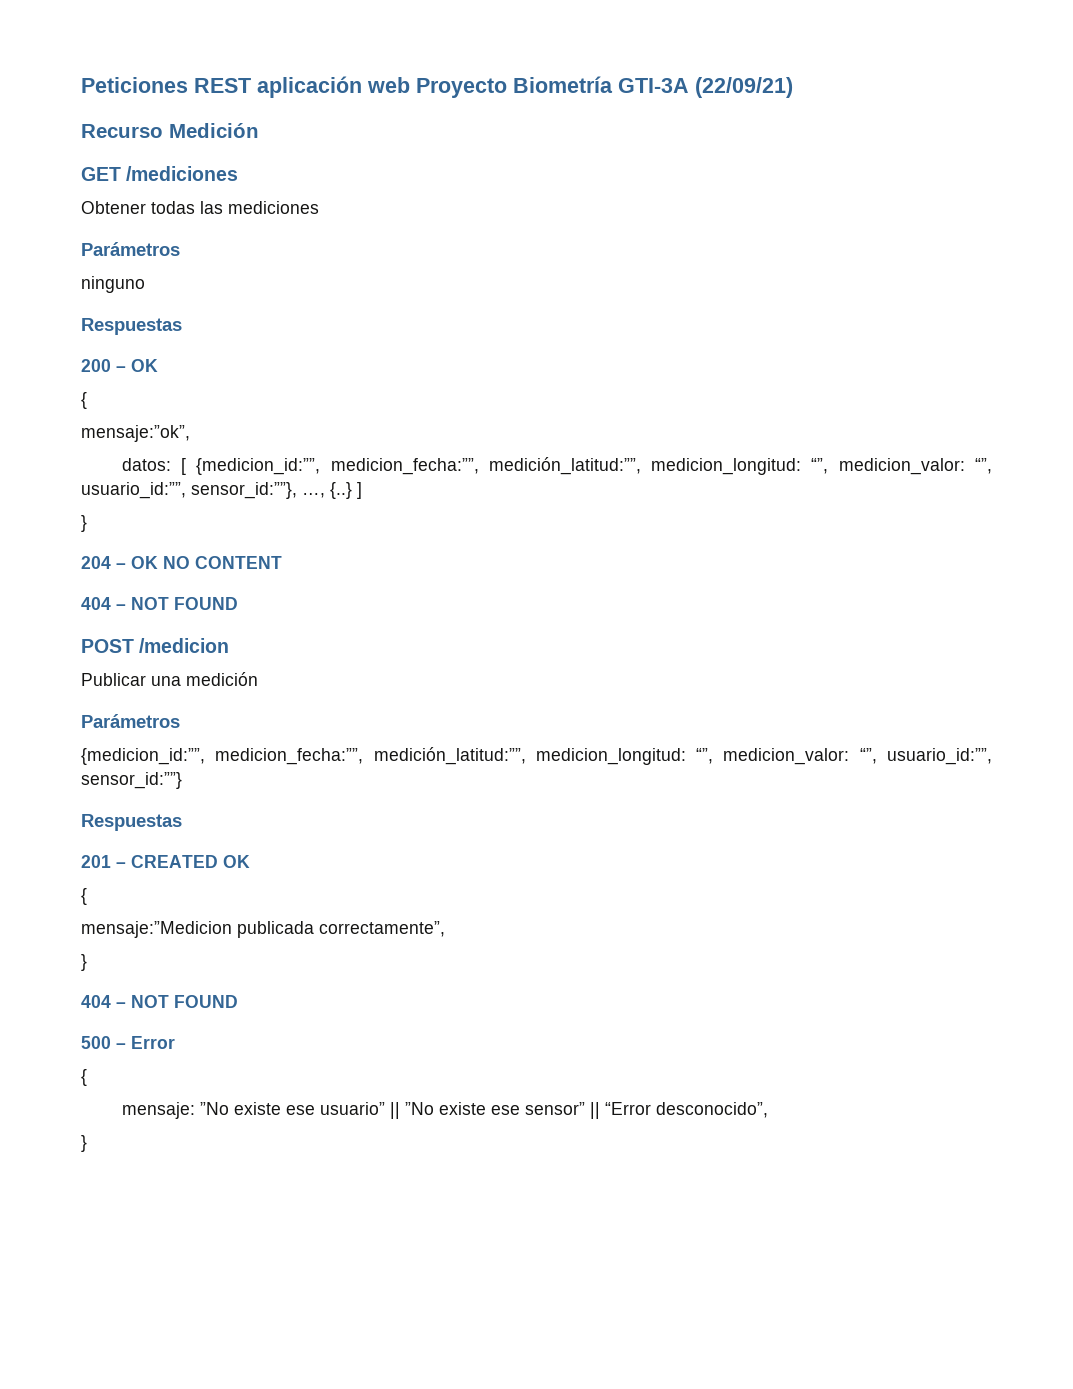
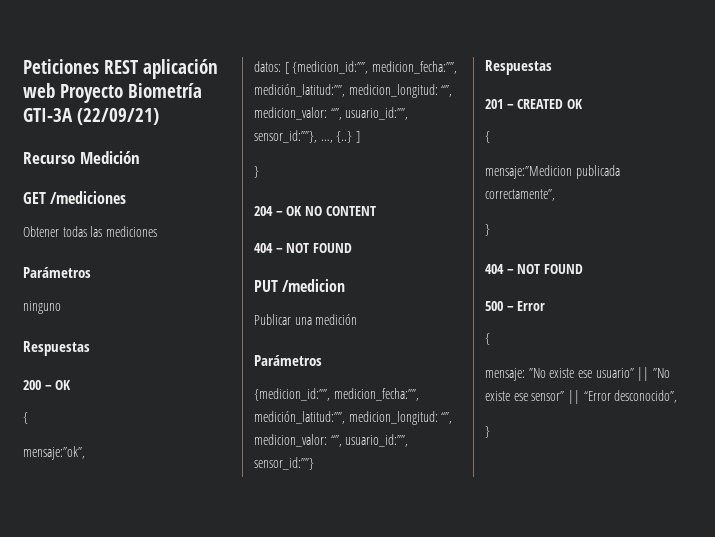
- POST /medicion
+ PUT /medicion

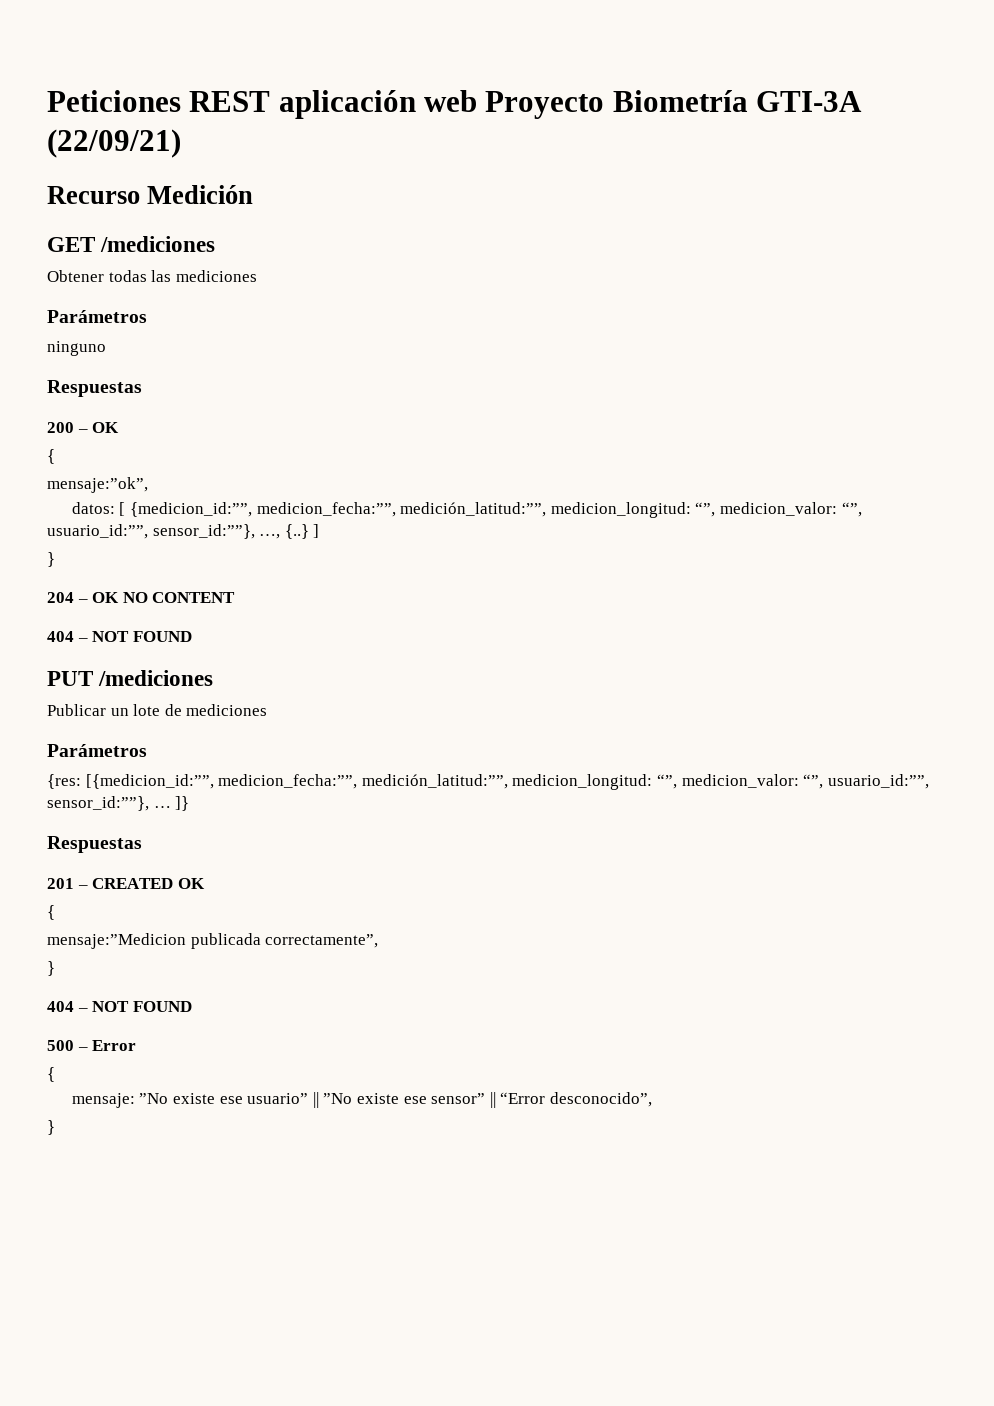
- PUT /medicion
+ PUT /mediciones
- Publicar una medición
+ Publicar un lote de mediciones
  Parámetros
- {medicion_id:””, medicion_fecha:””, medición_latitud:””, medicion_longitud: “”, medicion_valor: “”, usuario_id:””, sensor_id:””}
+ {res: [{medicion_id:””, medicion_fecha:””, medición_latitud:””, medicion_longitud: “”, medicion_valor: “”, usuario_id:””, sensor_id:””}, … ]}

